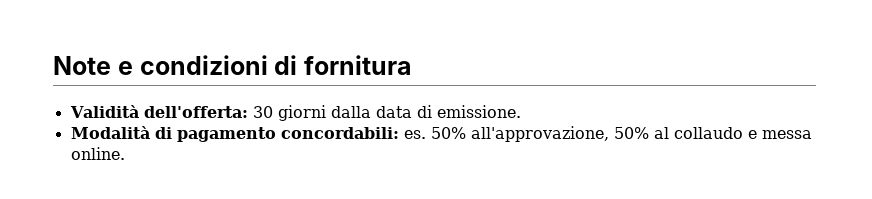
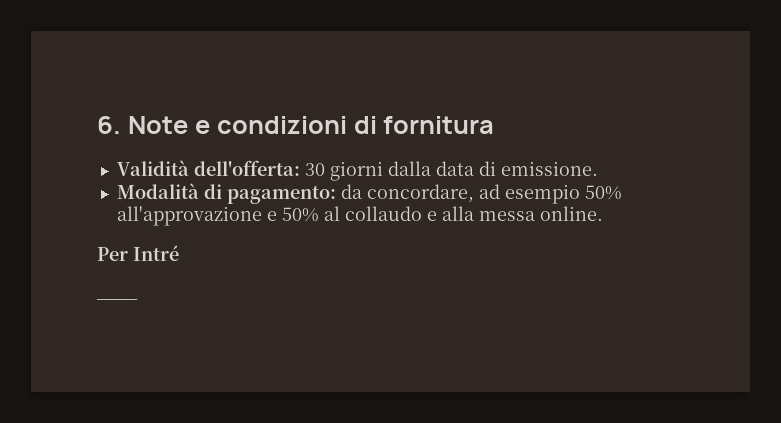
- Note e condizioni di fornitura
+ 6. Note e condizioni di fornitura
- Modalità di pagamento concordabili: es. 50% all'approvazione, 50% al collaudo e messa online.
+ Modalità di pagamento: da concordare, ad esempio 50% all'approvazione e 50% al collaudo e alla messa online.
+ Per Intré
+ ____

